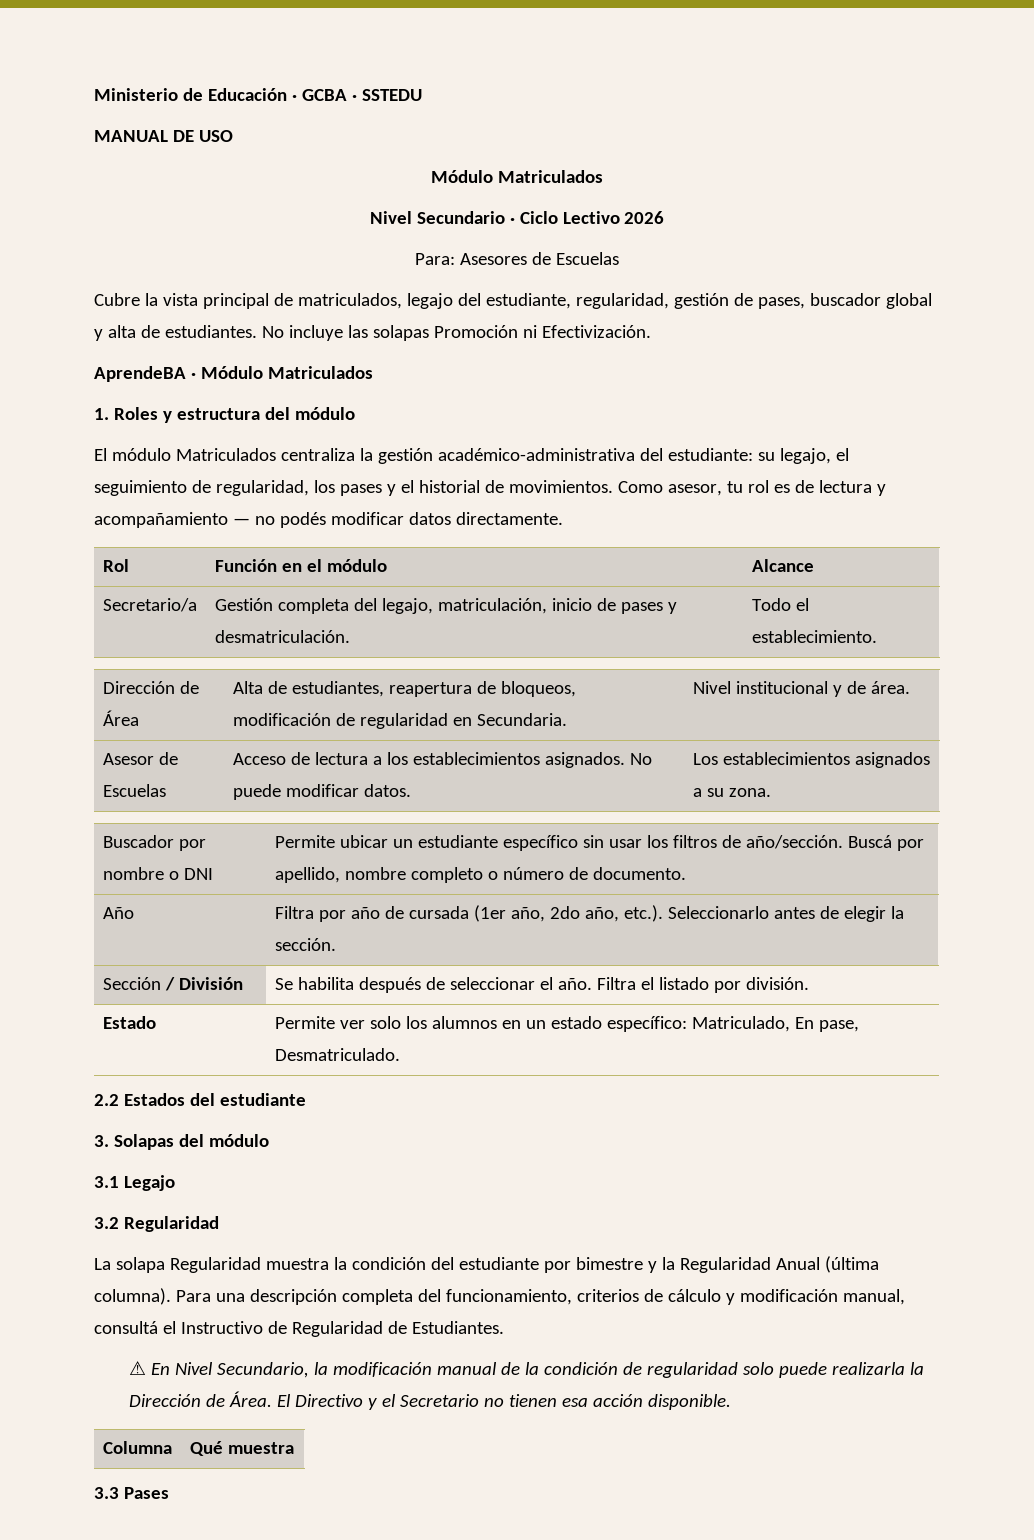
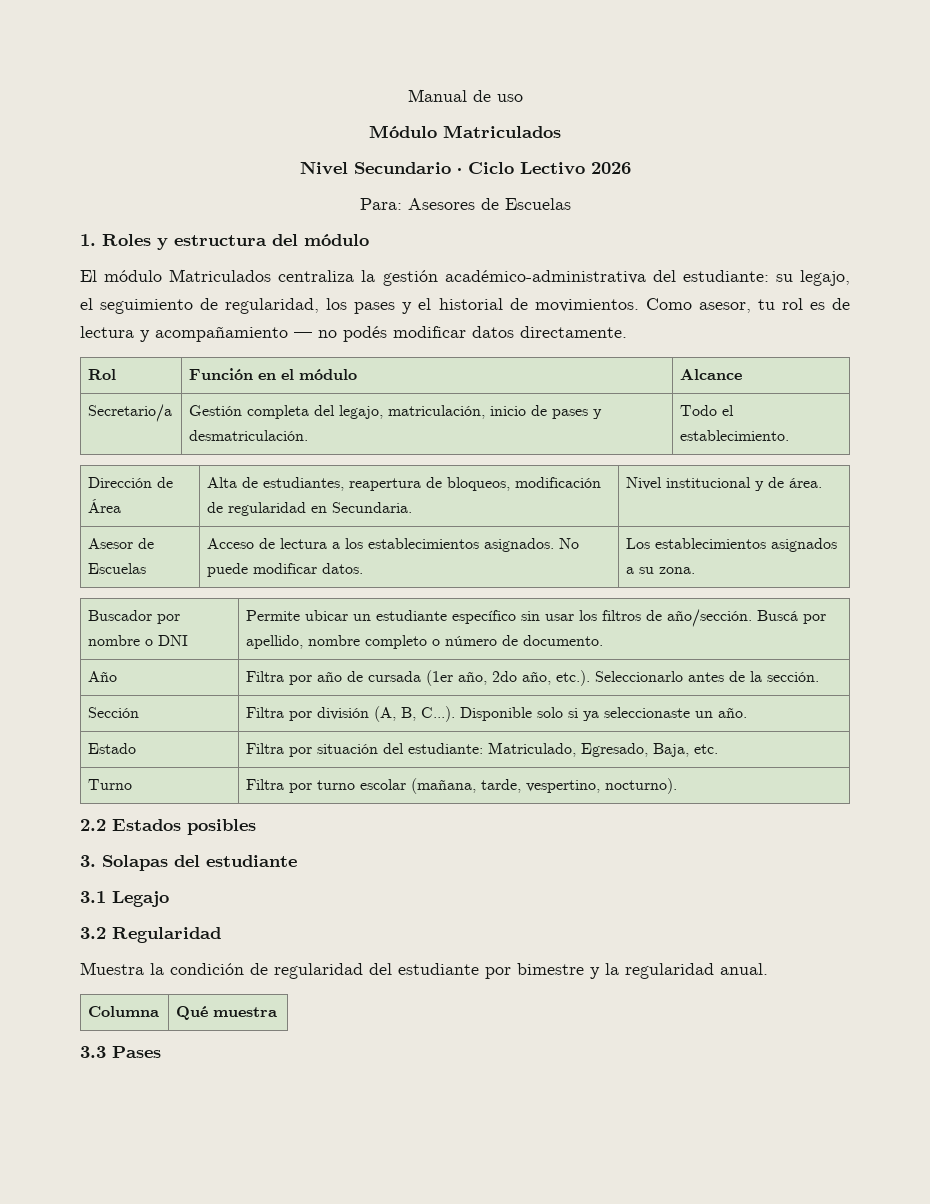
- Ministerio de Educación · GCBA · SSTEDU
- MANUAL DE USO
+ Manual de uso
- Cubre la vista principal de matriculados, legajo del estudiante, regularidad, gestión de pases, buscador global y alta de estudiantes. No incluye las solapas Promoción ni Efectivización.
- AprendeBA · Módulo Matriculados
- Año | Filtra por año de cursada (1er año, 2do año, etc.). Seleccionarlo antes de elegir la sección.
+ Año | Filtra por año de cursada (1er año, 2do año, etc.). Seleccionarlo antes de la sección.
- Sección / División | Se habilita después de seleccionar el año. Filtra el listado por división.
- Estado | Permite ver solo los alumnos en un estado específico: Matriculado, En pase, Desmatriculado.
+ Sección | Filtra por división (A, B, C...). Disponible solo si ya seleccionaste un año.
+ Estado | Filtra por situación del estudiante: Matriculado, Egresado, Baja, etc.
+ Turno | Filtra por turno escolar (mañana, tarde, vespertino, nocturno).
- 2.2 Estados del estudiante
+ 2.2 Estados posibles
- 3. Solapas del módulo
+ 3. Solapas del estudiante
- La solapa Regularidad muestra la condición del estudiante por bimestre y la Regularidad Anual (última columna). Para una descripción completa del funcionamiento, criterios de cálculo y modificación manual, consultá el Instructivo de Regularidad de Estudiantes.
- ⚠ En Nivel Secundario, la modificación manual de la condición de regularidad solo puede realizarla la Dirección de Área. El Directivo y el Secretario no tienen esa acción disponible.
+ Muestra la condición de regularidad del estudiante por bimestre y la regularidad anual.

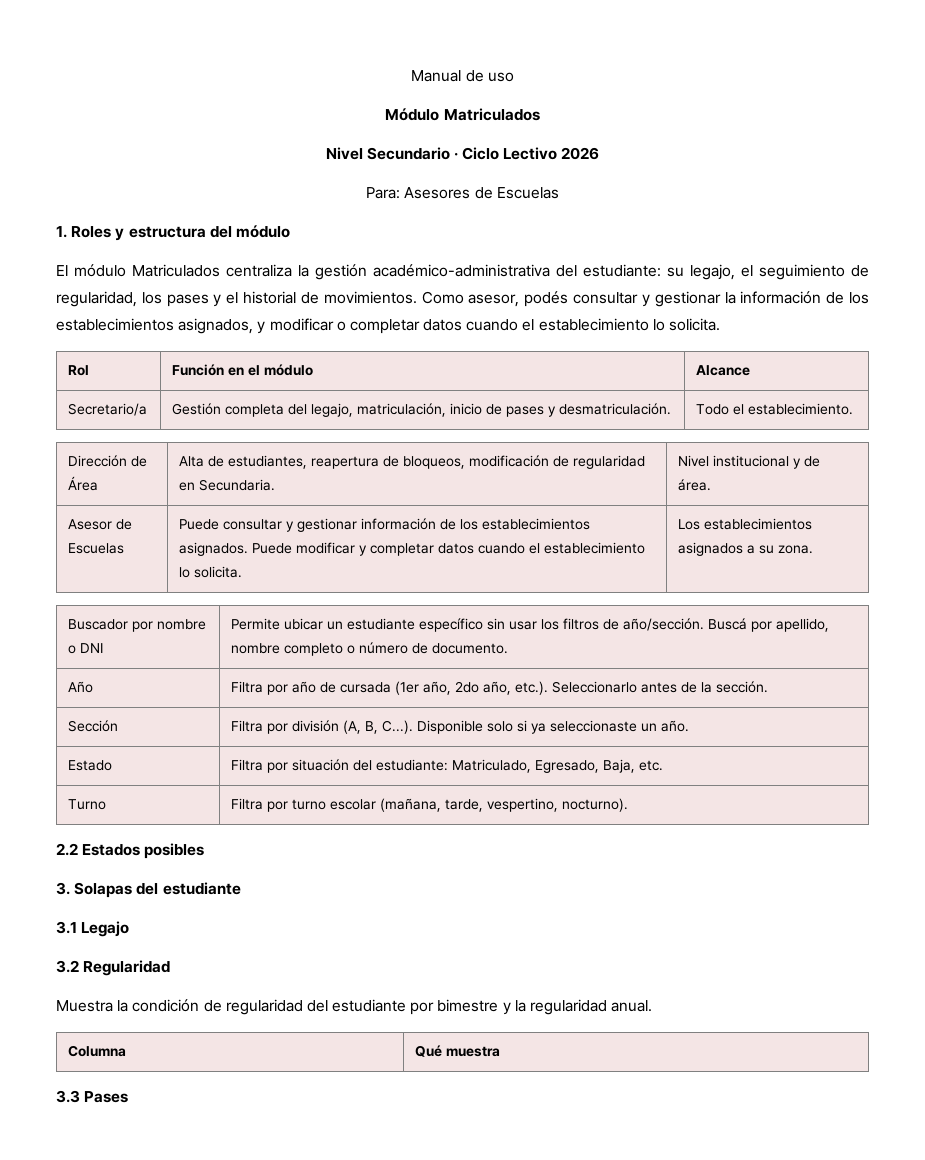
- Como asesor, tu rol es de lectura y acompañamiento — no podés modificar datos directamente.
+ Como asesor, podés consultar y gestionar la información de los establecimientos asignados, y modificar o completar datos cuando el establecimiento lo solicita.
- Asesor de Escuelas | Acceso de lectura a los establecimientos asignados. No puede modificar datos. | Los establecimientos asignados a su zona.
+ Asesor de Escuelas | Puede consultar y gestionar información de los establecimientos asignados. Puede modificar y completar datos cuando el establecimiento lo solicita. | Los establecimientos asignados a su zona.

